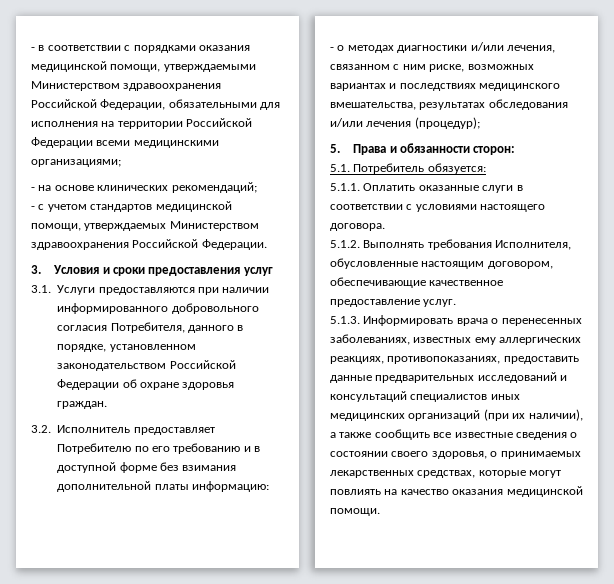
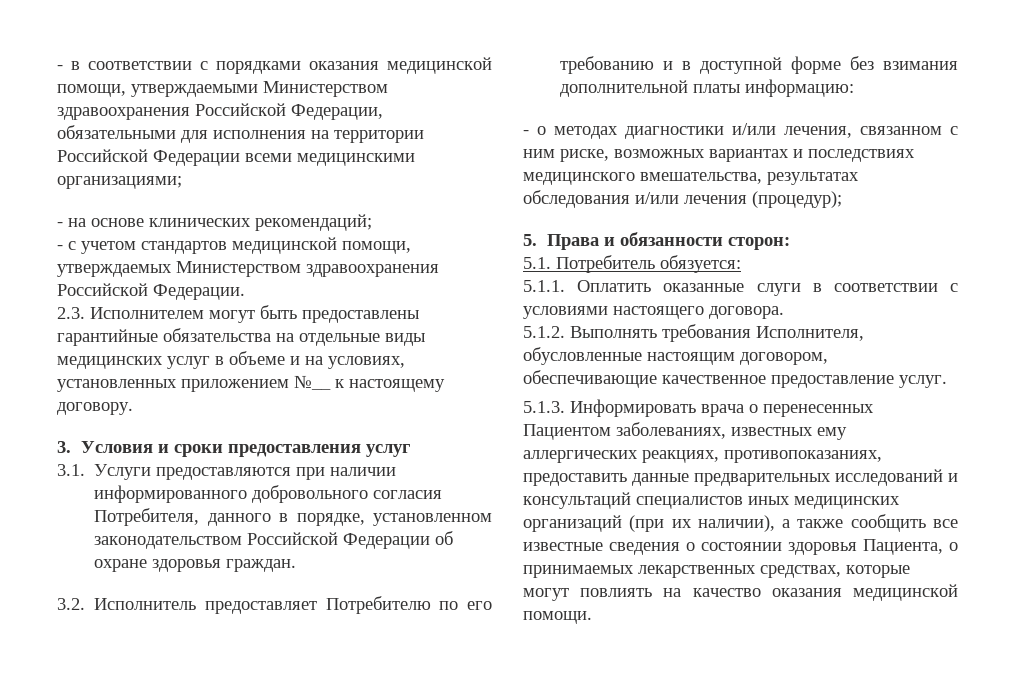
+ 2.3. Исполнителем могут быть предоставлены гарантийные обязательства на отдельные виды медицинских услуг в объеме и на условиях, установленных приложением №__ к настоящему договору.
- 5.1.3. Информировать врача о перенесенных заболеваниях, известных ему аллергических реакциях, противопоказаниях, предоставить данные предварительных исследований и консультаций специалистов иных медицинских организаций (при их наличии), а также сообщить все известные сведения о состоянии своего здоровья, о принимаемых лекарственных средствах, которые могут повлиять на качество оказания медицинской помощи.
+ 5.1.3. Информировать врача о перенесенных Пациентом заболеваниях, известных ему аллергических реакциях, противопоказаниях, предоставить данные предварительных исследований и консультаций специалистов иных медицинских организаций (при их наличии), а также сообщить все известные сведения о состоянии здоровья Пациента, о принимаемых лекарственных средствах, которые могут повлиять на качество оказания медицинской помощи.

